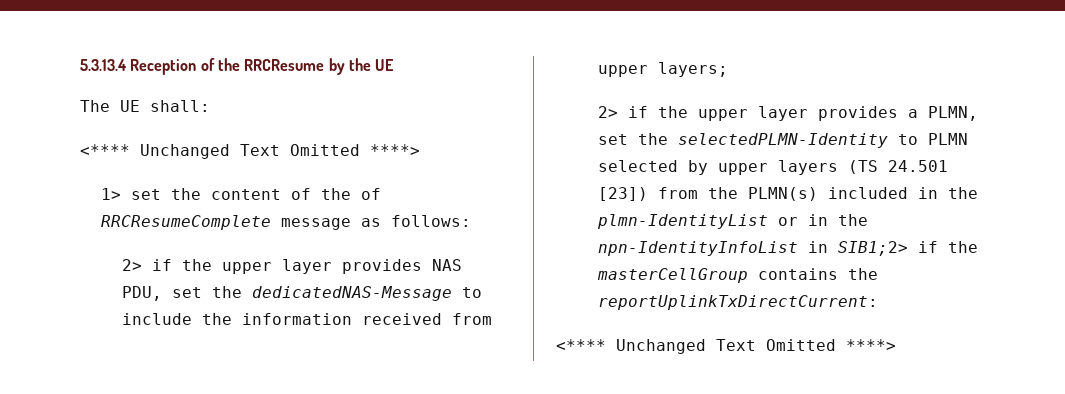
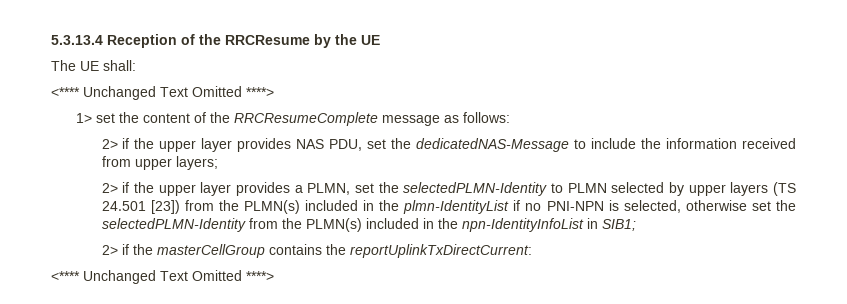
- 1> set the content of the of RRCResumeComplete message as follows:
+ 1> set the content of the RRCResumeComplete message as follows:
- 2> if the upper layer provides a PLMN, set the selectedPLMN-Identity to PLMN selected by upper layers (TS 24.501 [23]) from the PLMN(s) included in the plmn-IdentityList or in the npn-IdentityInfoList in SIB1;2> if the masterCellGroup contains the reportUplinkTxDirectCurrent:
+ 2> if the upper layer provides a PLMN, set the selectedPLMN-Identity to PLMN selected by upper layers (TS 24.501 [23]) from the PLMN(s) included in the plmn-IdentityList if no PNI-NPN is selected, otherwise set the selectedPLMN-Identity from the PLMN(s) included in the npn-IdentityInfoList in SIB1;
+ 2> if the masterCellGroup contains the reportUplinkTxDirectCurrent:

